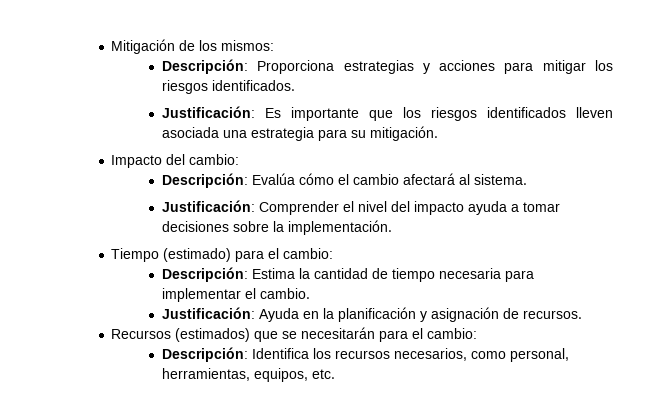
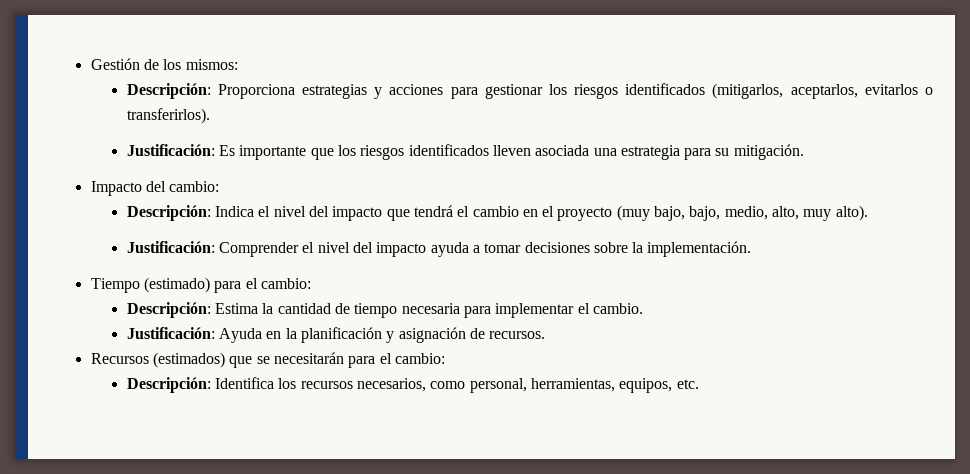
- Mitigación de los mismos:
+ Gestión de los mismos:
- Descripción: Proporciona estrategias y acciones para mitigar los riesgos identificados.
+ Descripción: Proporciona estrategias y acciones para gestionar los riesgos identificados (mitigarlos, aceptarlos, evitarlos o transferirlos).
- Descripción: Evalúa cómo el cambio afectará al sistema.
+ Descripción: Indica el nivel del impacto que tendrá el cambio en el proyecto (muy bajo, bajo, medio, alto, muy alto).

